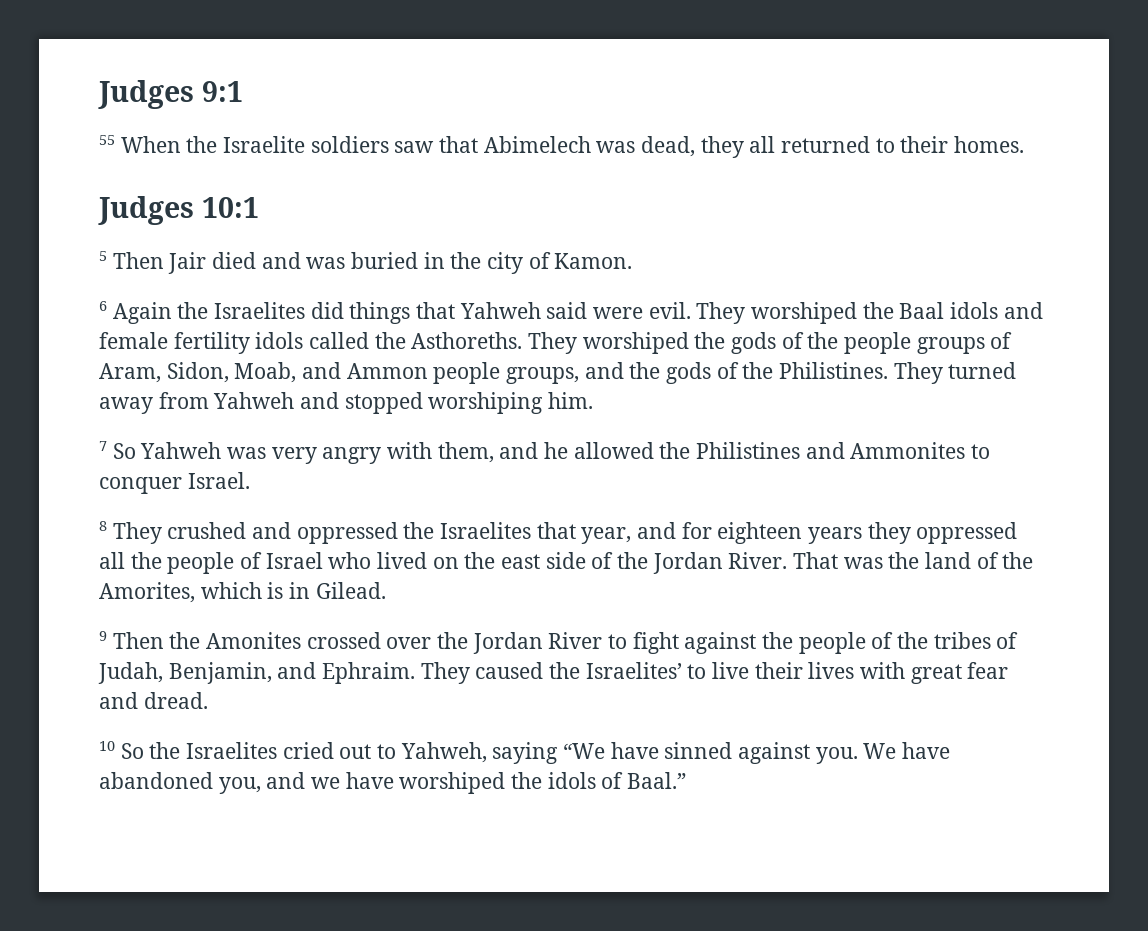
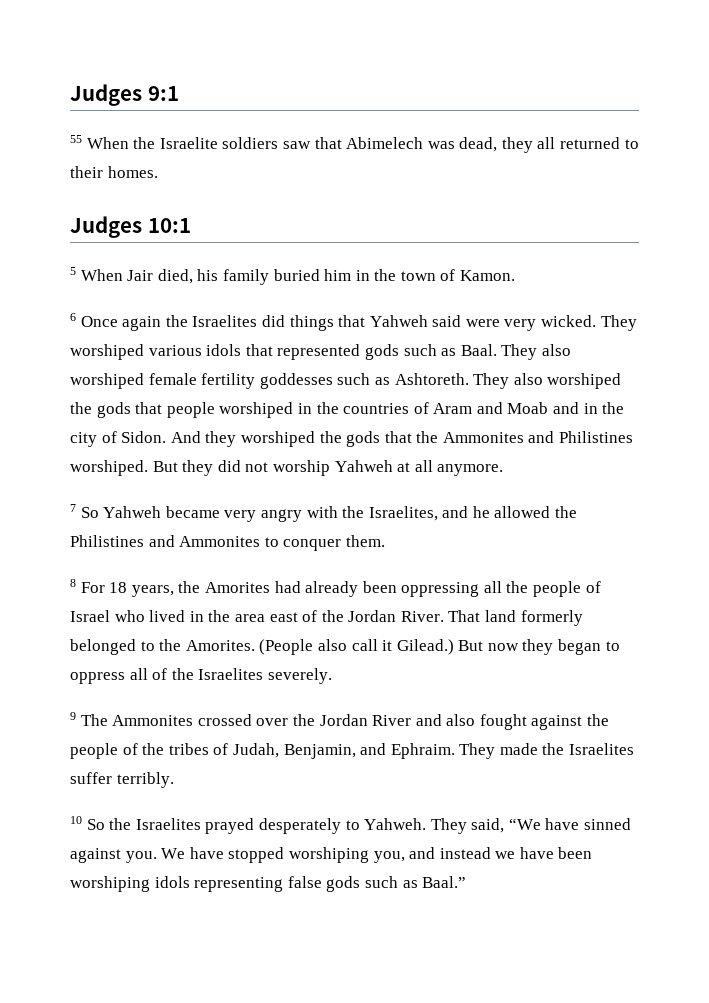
- 5 Then Jair died and was buried in the city of Kamon.
+ 5 When Jair died, his family buried him in the town of Kamon.
- 6 Again the Israelites did things that Yahweh said were evil. They worshiped the Baal idols and female fertility idols called the Asthoreths. They worshiped the gods of the people groups of Aram, Sidon, Moab, and Ammon people groups, and the gods of the Philistines. They turned away from Yahweh and stopped worshiping him.
+ 6 Once again the Israelites did things that Yahweh said were very wicked. They worshiped various idols that represented gods such as Baal. They also worshiped female fertility goddesses such as Ashtoreth. They also worshiped the gods that people worshiped in the countries of Aram and Moab and in the city of Sidon. And they worshiped the gods that the Ammonites and Philistines worshiped. But they did not worship Yahweh at all anymore.
- 7 So Yahweh was very angry with them, and he allowed the Philistines and Ammonites to conquer Israel.
+ 7 So Yahweh became very angry with the Israelites, and he allowed the Philistines and Ammonites to conquer them.
- 8 They crushed and oppressed the Israelites that year, and for eighteen years they oppressed all the people of Israel who lived on the east side of the Jordan River.
+ 8 For 18 years, the Amorites had already been oppressing all the people of Israel who lived in the area east of the Jordan River.
- That was the land of the Amorites, which is in Gilead.
- 9 Then the Amonites crossed over the Jordan River to fight against the people of the tribes of Judah, Benjamin, and Ephraim.
+ That land formerly belonged to the Amorites. (People also call it Gilead.) But now they began to oppress all of the Israelites severely.
+ 9 The Ammonites crossed over the Jordan River and also fought against the people of the tribes of Judah, Benjamin, and Ephraim.
- They caused the Israelites’ to live their lives with great fear and dread.
- 10 So the Israelites cried out to Yahweh, saying “We have sinned against you.
+ They made the Israelites suffer terribly.
+ 10 So the Israelites prayed desperately to Yahweh. They said, “We have sinned against you.
- We have abandoned you, and we have worshiped the idols of Baal.”
+ We have stopped worshiping you, and instead we have been worshiping idols representing false gods such as Baal.”

